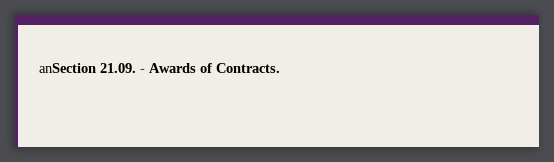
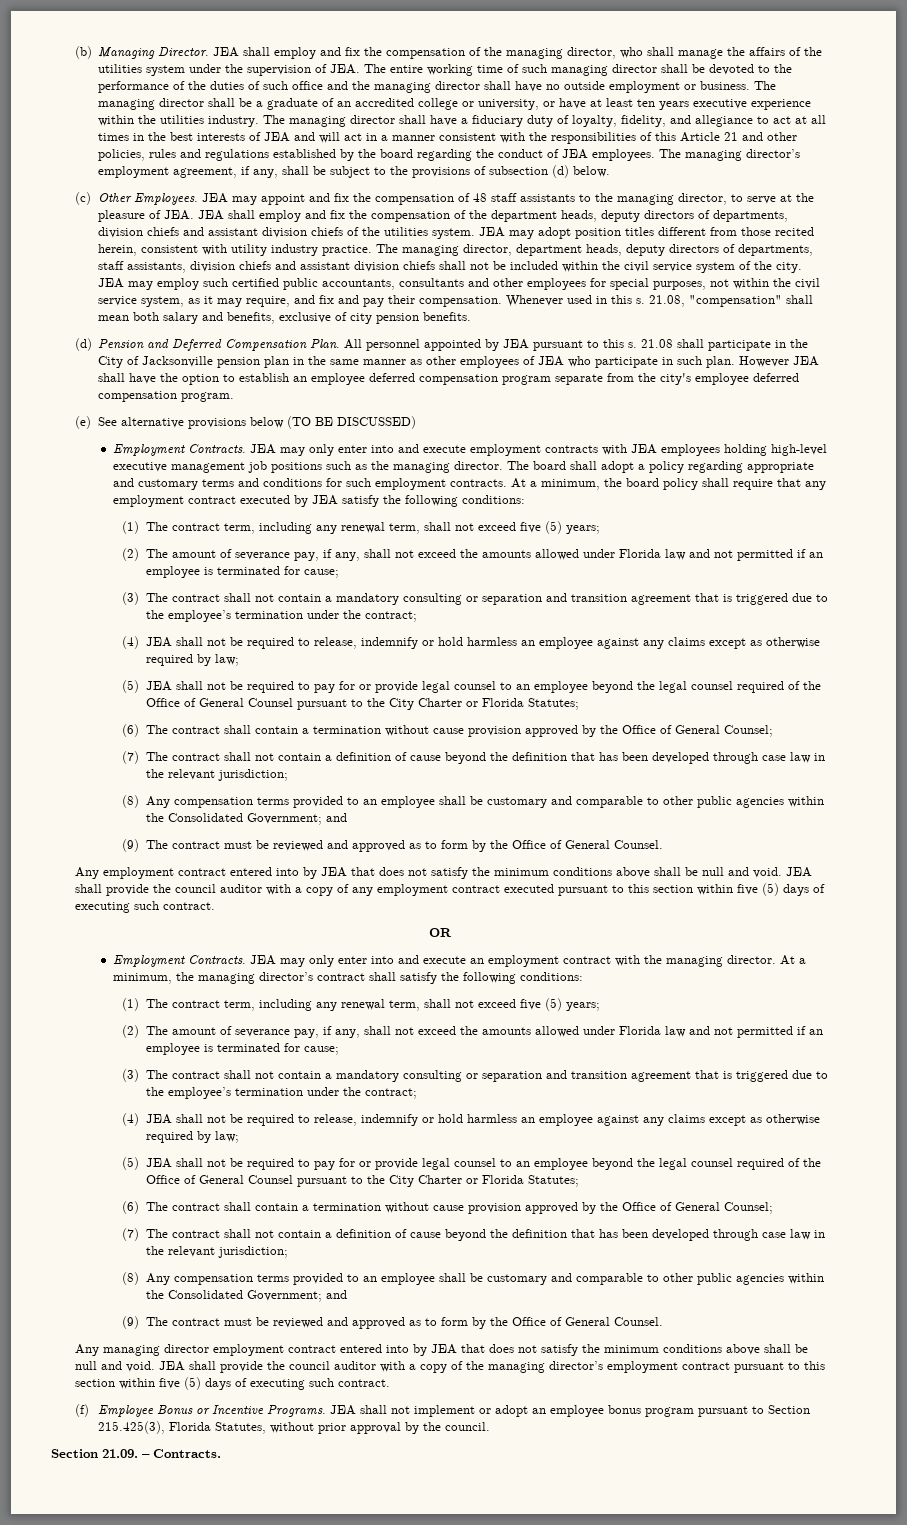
- anSection 21.09. - Awards of Contracts.
+ (b) Managing Director. JEA shall employ and fix the compensation of the managing director, who shall manage the affairs of the utilities system under the supervision of JEA. The entire working time of such managing director shall be devoted to the performance of the duties of such office and the managing director shall have no outside employment or business. The managing director shall be a graduate of an accredited college or university, or have at least ten years executive experience within the utilities industry. The managing director shall have a fiduciary duty of loyalty, fidelity, and allegiance to act at all times in the best interests of JEA and will act in a manner consistent with the responsibilities of this Article 21 and other policies, rules and regulations established by the board regarding the conduct of JEA employees. The managing director’s employment agreement, if any, shall be subject to the provisions of subsection (d) below.
+ (c) Other Employees. JEA may appoint and fix the compensation of 48 staff assistants to the managing director, to serve at the pleasure of JEA. JEA shall employ and fix the compensation of the department heads, deputy directors of departments, division chiefs and assistant division chiefs of the utilities system. JEA may adopt position titles different from those recited herein, consistent with utility industry practice. The managing director, department heads, deputy directors of departments, staff assistants, division chiefs and assistant division chiefs shall not be included within the civil service system of the city. JEA may employ such certified public accountants, consultants and other employees for special purposes, not within the civil service system, as it may require, and fix and pay their compensation. Whenever used in this s. 21.08, "compensation" shall mean both salary and benefits, exclusive of city pension benefits.
+ (d) Pension and Deferred Compensation Plan. All personnel appointed by JEA pursuant to this s. 21.08 shall participate in the City of Jacksonville pension plan in the same manner as other employees of JEA who participate in such plan. However JEA shall have the option to establish an employee deferred compensation program separate from the city's employee deferred compensation program.
+ (e) See alternative provisions below (TO BE DISCUSSED)
+ Employment Contracts. JEA may only enter into and execute employment contracts with JEA employees holding high-level executive management job positions such as the managing director. The board shall adopt a policy regarding appropriate and customary terms and conditions for such employment contracts. At a minimum, the board policy shall require that any employment contract executed by JEA satisfy the following conditions:
+ (1) The contract term, including any renewal term, shall not exceed five (5) years;
+ (2) The amount of severance pay, if any, shall not exceed the amounts allowed under Florida law and not permitted if an employee is terminated for cause;
+ (3) The contract shall not contain a mandatory consulting or separation and transition agreement that is triggered due to the employee’s termination under the contract;
+ (4) JEA shall not be required to release, indemnify or hold harmless an employee against any claims except as otherwise required by law;
+ (5) JEA shall not be required to pay for or provide legal counsel to an employee beyond the legal counsel required of the Office of General Counsel pursuant to the City Charter or Florida Statutes;
+ (6) The contract shall contain a termination without cause provision approved by the Office of General Counsel;
+ (7) The contract shall not contain a definition of cause beyond the definition that has been developed through case law in the relevant jurisdiction;
+ (8) Any compensation terms provided to an employee shall be customary and comparable to other public agencies within the Consolidated Government; and
+ (9) The contract must be reviewed and approved as to form by the Office of General Counsel.
+ Any employment contract entered into by JEA that does not satisfy the minimum conditions above shall be null and void. JEA shall provide the council auditor with a copy of any employment contract executed pursuant to this section within five (5) days of executing such contract.
+ OR
+ Employment Contracts. JEA may only enter into and execute an employment contract with the managing director. At a minimum, the managing director’s contract shall satisfy the following conditions:
+ (1) The contract term, including any renewal term, shall not exceed five (5) years;
+ (2) The amount of severance pay, if any, shall not exceed the amounts allowed under Florida law and not permitted if an employee is terminated for cause;
+ (3) The contract shall not contain a mandatory consulting or separation and transition agreement that is triggered due to the employee’s termination under the contract;
+ (4) JEA shall not be required to release, indemnify or hold harmless an employee against any claims except as otherwise required by law;
+ (5) JEA shall not be required to pay for or provide legal counsel to an employee beyond the legal counsel required of the Office of General Counsel pursuant to the City Charter or Florida Statutes;
+ (6) The contract shall contain a termination without cause provision approved by the Office of General Counsel;
+ (7) The contract shall not contain a definition of cause beyond the definition that has been developed through case law in the relevant jurisdiction;
+ (8) Any compensation terms provided to an employee shall be customary and comparable to other public agencies within the Consolidated Government; and
+ (9) The contract must be reviewed and approved as to form by the Office of General Counsel.
+ Any managing director employment contract entered into by JEA that does not satisfy the minimum conditions above shall be null and void. JEA shall provide the council auditor with a copy of the managing director’s employment contract pursuant to this section within five (5) days of executing such contract.
+ (f) Employee Bonus or Incentive Programs. JEA shall not implement or adopt an employee bonus program pursuant to Section 215.425(3), Florida Statutes, without prior approval by the council.
+ Section 21.09. – Contracts.

